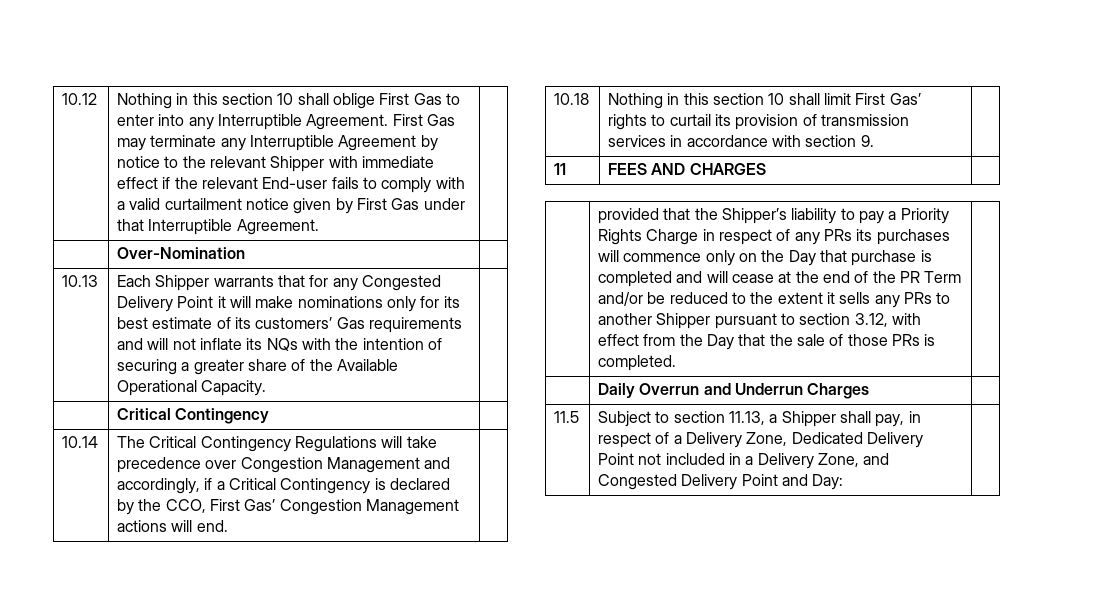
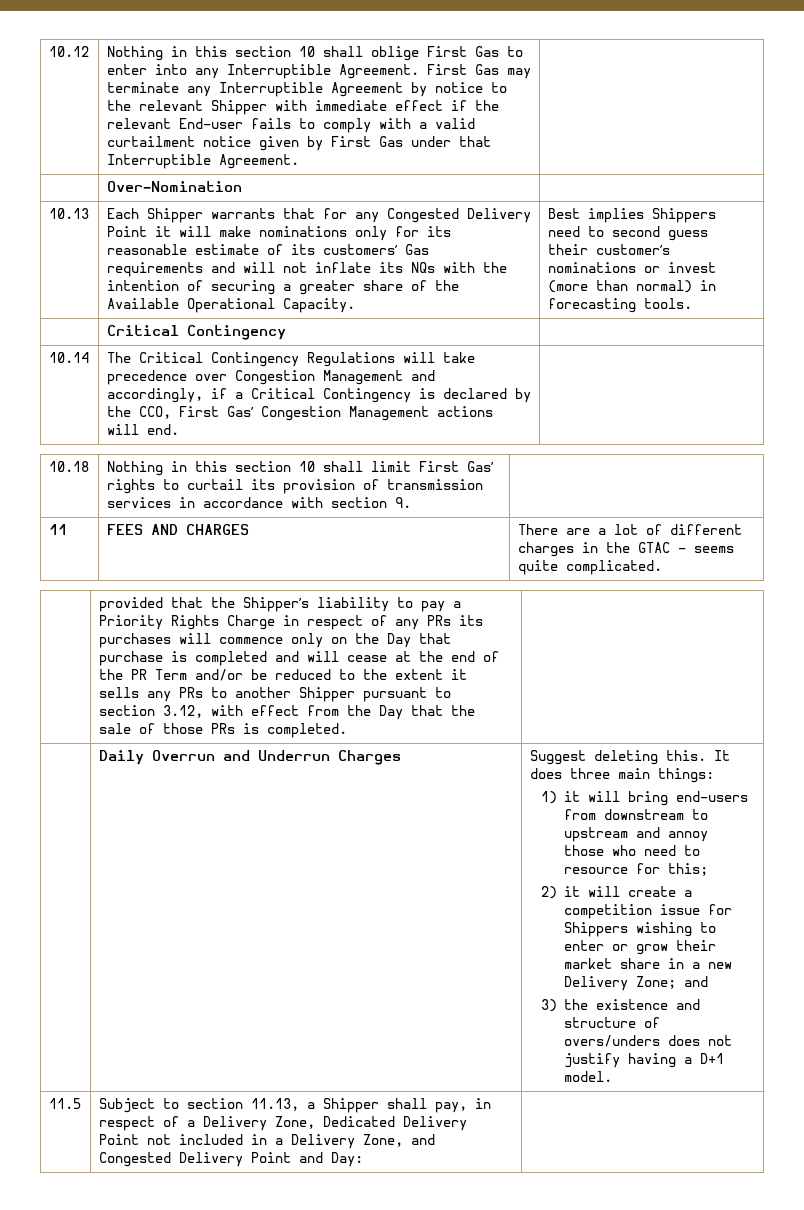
- Each Shipper warrants that for any Congested Delivery Point it will make nominations only for its best estimate of its customers’ Gas requirements and will not inflate its NQs with the intention of securing a greater share of the Available Operational Capacity.
+ Each Shipper warrants that for any Congested Delivery Point it will make nominations only for its reasonable estimate of its customers’ Gas requirements and will not inflate its NQs with the intention of securing a greater share of the Available Operational Capacity.
+ Best implies Shippers need to second guess their customer’s nominations or invest (more than normal) in forecasting tools.
- 11 | FEES AND CHARGES |
+ 11 | FEES AND CHARGES | There are a lot of different charges in the GTAC – seems quite complicated.
+ Suggest deleting this. It does three main things:
+ 1) it will bring end-users from downstream to upstream and annoy those who need to resource for this;
+ 2) it will create a competition issue for Shippers wishing to enter or grow their market share in a new Delivery Zone; and
+ 3) the existence and structure of overs/unders does not justify having a D+1 model.

